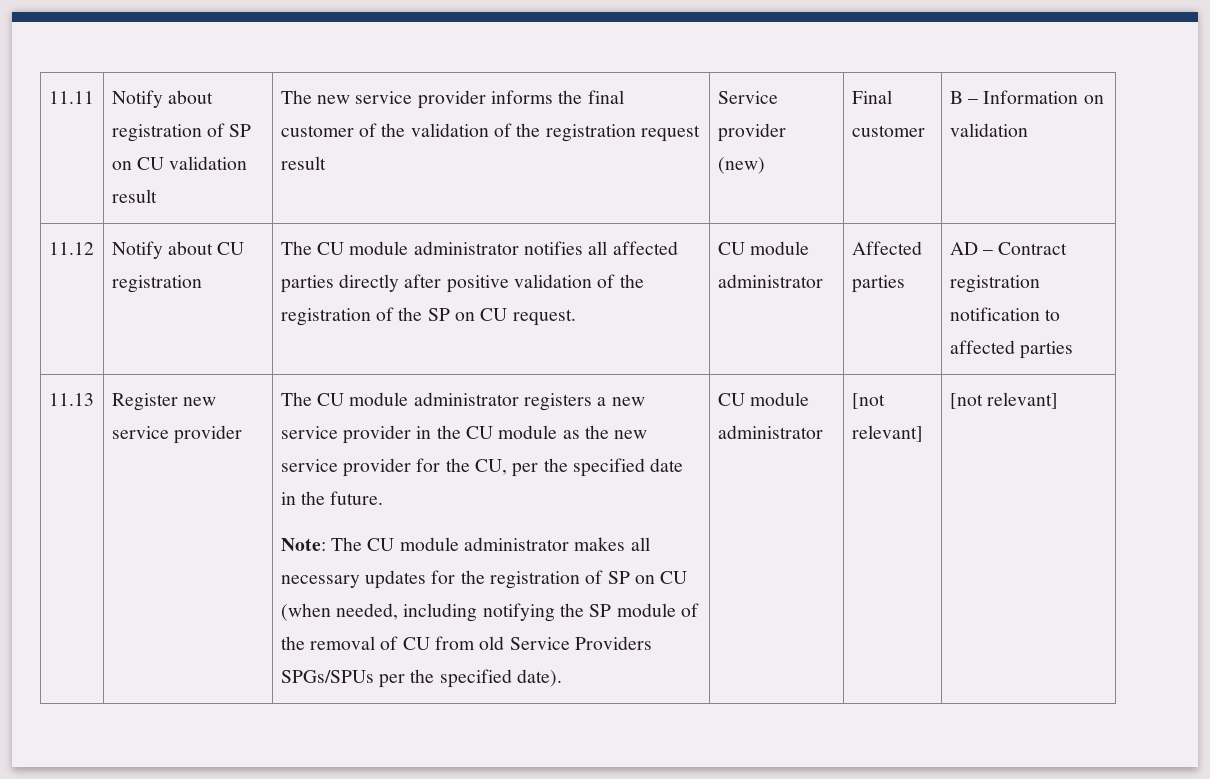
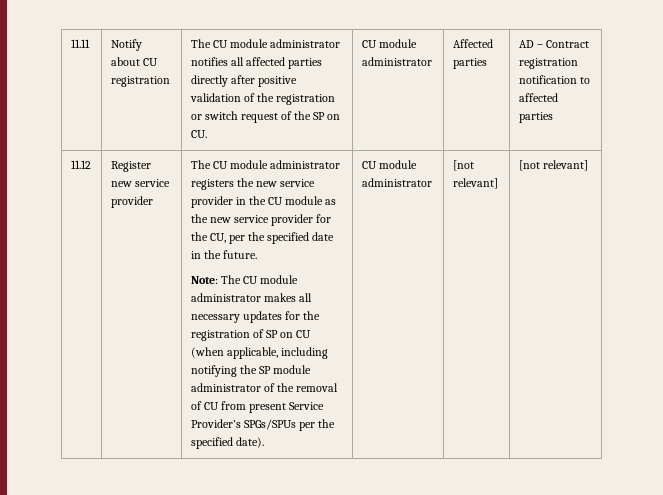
- Notify about registration of SP on CU validation result | The new service provider informs the final customer of the validation of the registration request result | Service provider (new) | Final customer | B – Information on validation
- 11.12 | Notify about CU registration | The CU module administrator notifies all affected parties directly after positive validation of the registration of the SP on CU request. | CU module administrator | Affected parties | AD – Contract registration notification to affected parties
+ Notify about CU registration | The CU module administrator notifies all affected parties directly after positive validation of the registration or switch request of the SP on CU. | CU module administrator | Affected parties | AD – Contract registration notification to affected parties
- 11.13
+ 11.12
- The CU module administrator registers a new service provider in the CU module as the new service provider for the CU, per the specified date in the future.
+ The CU module administrator registers the new service provider in the CU module as the new service provider for the CU, per the specified date in the future.
- Note: The CU module administrator makes all necessary updates for the registration of SP on CU (when needed, including notifying the SP module of the removal of CU from old Service Providers SPGs/SPUs per the specified date).
+ Note: The CU module administrator makes all necessary updates for the registration of SP on CU (when applicable, including notifying the SP module administrator of the removal of CU from present Service Provider’s SPGs/SPUs per the specified date).

